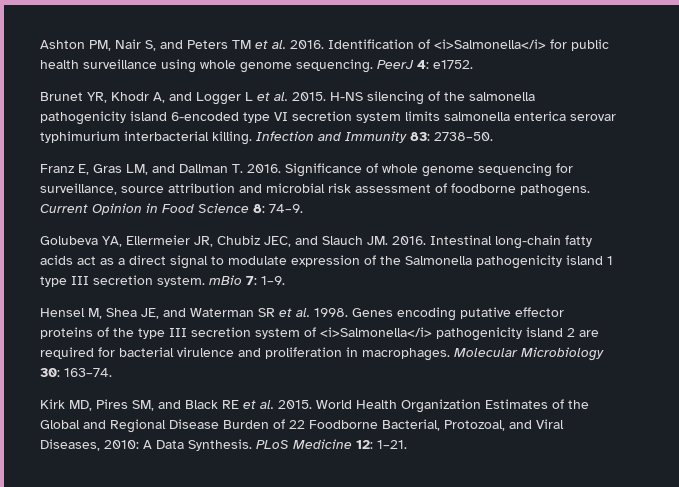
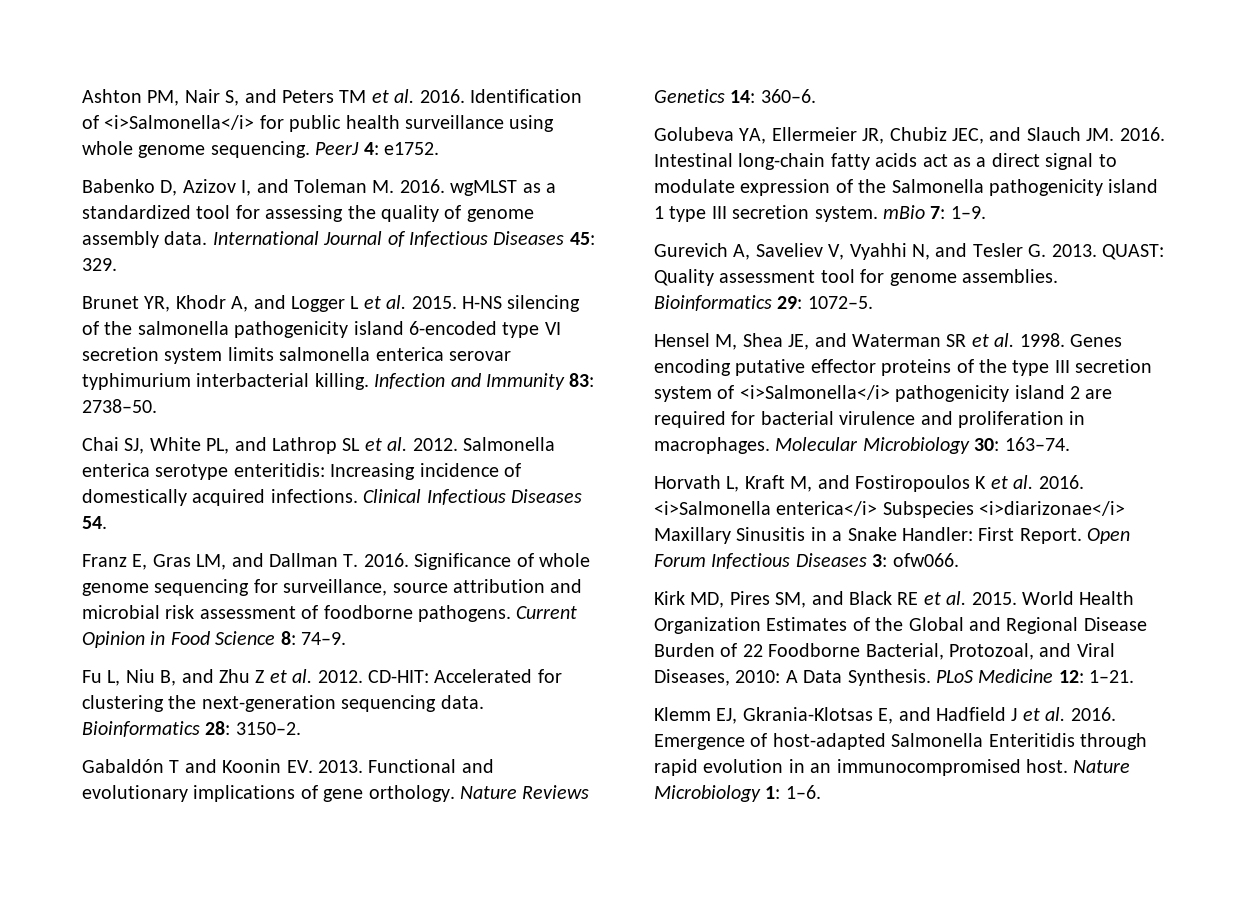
+ Babenko D, Azizov I, and Toleman M. 2016. wgMLST as a standardized tool for assessing the quality of genome assembly data. International Journal of Infectious Diseases 45: 329.
+ Chai SJ, White PL, and Lathrop SL et al. 2012. Salmonella enterica serotype enteritidis: Increasing incidence of domestically acquired infections. Clinical Infectious Diseases 54.
+ Fu L, Niu B, and Zhu Z et al. 2012. CD-HIT: Accelerated for clustering the next-generation sequencing data. Bioinformatics 28: 3150–2.
+ Gabaldón T and Koonin EV. 2013. Functional and evolutionary implications of gene orthology. Nature Reviews Genetics 14: 360–6.
+ Gurevich A, Saveliev V, Vyahhi N, and Tesler G. 2013. QUAST: Quality assessment tool for genome assemblies. Bioinformatics 29: 1072–5.
+ Horvath L, Kraft M, and Fostiropoulos K et al. 2016. <i>Salmonella enterica</i> Subspecies <i>diarizonae</i> Maxillary Sinusitis in a Snake Handler: First Report. Open Forum Infectious Diseases 3: ofw066.
+ Klemm EJ, Gkrania-Klotsas E, and Hadfield J et al. 2016. Emergence of host-adapted Salmonella Enteritidis through rapid evolution in an immunocompromised host. Nature Microbiology 1: 1–6.

